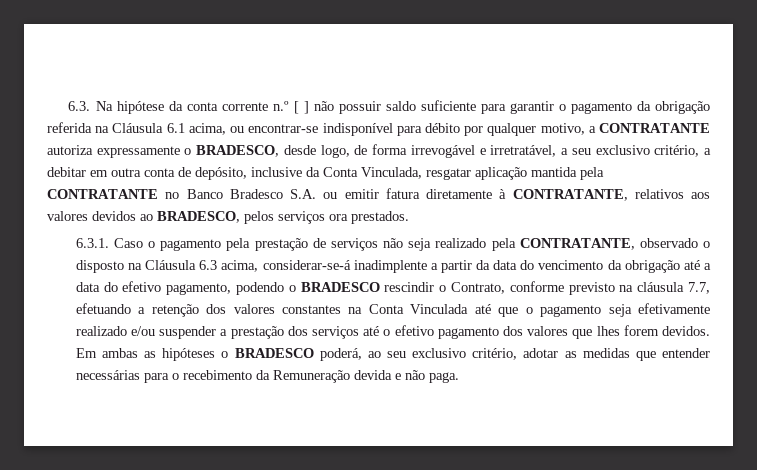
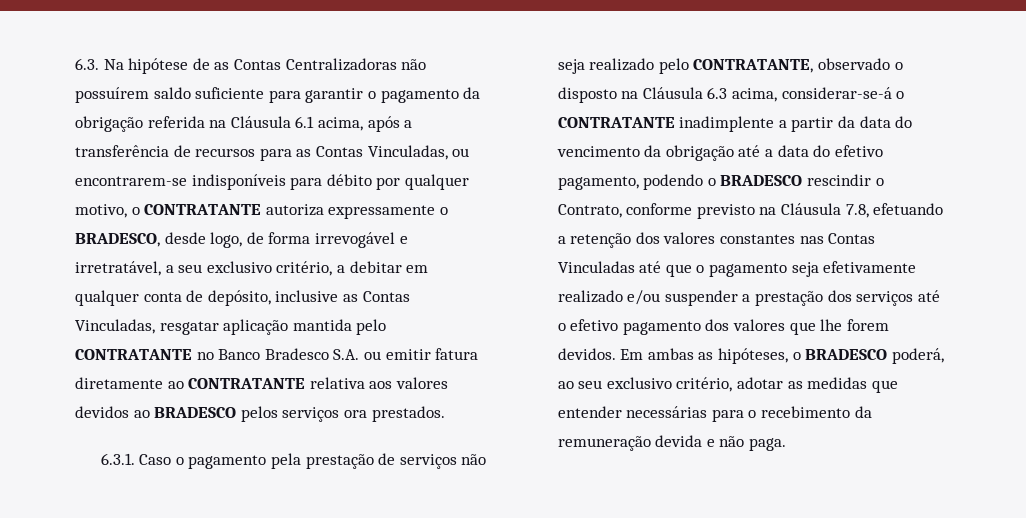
- 6.3. Na hipótese da conta corrente n.º [ ] não possuir saldo suficiente para garantir o pagamento da obrigação referida na Cláusula 6.1 acima, ou encontrar-se indisponível para débito por qualquer motivo, a CONTRATANTE autoriza expressamente o BRADESCO, desde logo, de forma irrevogável e irretratável, a seu exclusivo critério, a debitar em outra conta de depósito, inclusive da Conta Vinculada, resgatar aplicação mantida pela CONTRATANTE no Banco Bradesco S.A. ou emitir fatura diretamente à CONTRATANTE, relativos aos valores devidos ao BRADESCO, pelos serviços ora prestados.
+ 6.3. Na hipótese de as Contas Centralizadoras não possuírem saldo suficiente para garantir o pagamento da obrigação referida na Cláusula 6.1 acima, após a transferência de recursos para as Contas Vinculadas, ou encontrarem-se indisponíveis para débito por qualquer motivo, o CONTRATANTE autoriza expressamente o BRADESCO, desde logo, de forma irrevogável e irretratável, a seu exclusivo critério, a debitar em qualquer conta de depósito, inclusive as Contas Vinculadas, resgatar aplicação mantida pelo CONTRATANTE no Banco Bradesco S.A. ou emitir fatura diretamente ao CONTRATANTE relativa aos valores devidos ao BRADESCO pelos serviços ora prestados.
- 6.3.1. Caso o pagamento pela prestação de serviços não seja realizado pela CONTRATANTE, observado o disposto na Cláusula 6.3 acima, considerar-se-á inadimplente a partir da data do vencimento da obrigação até a data do efetivo pagamento, podendo o BRADESCO rescindir o Contrato, conforme previsto na cláusula 7.7, efetuando a retenção dos valores constantes na Conta Vinculada até que o pagamento seja efetivamente realizado e/ou suspender a prestação dos serviços até o efetivo pagamento dos valores que lhes forem devidos.
+ 6.3.1. Caso o pagamento pela prestação de serviços não seja realizado pelo CONTRATANTE, observado o disposto na Cláusula 6.3 acima, considerar-se-á o CONTRATANTE inadimplente a partir da data do vencimento da obrigação até a data do efetivo pagamento, podendo o BRADESCO rescindir o Contrato, conforme previsto na Cláusula 7.8, efetuando a retenção dos valores constantes nas Contas Vinculadas até que o pagamento seja efetivamente realizado e/ou suspender a prestação dos serviços até o efetivo pagamento dos valores que lhe forem devidos.
- Em ambas as hipóteses o BRADESCO poderá, ao seu exclusivo critério, adotar as medidas que entender necessárias para o recebimento da Remuneração devida e não paga.
+ Em ambas as hipóteses, o BRADESCO poderá, ao seu exclusivo critério, adotar as medidas que entender necessárias para o recebimento da remuneração devida e não paga.

